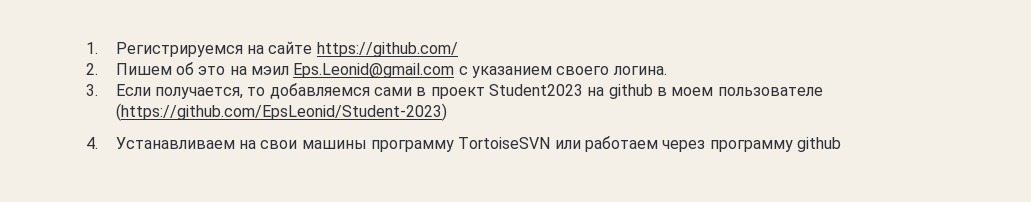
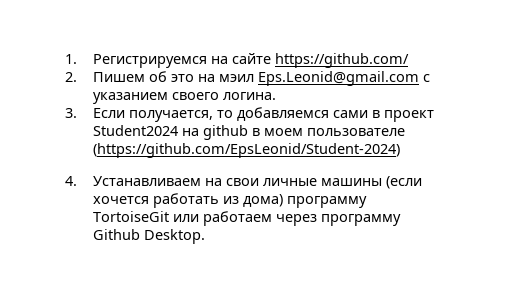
- 3. Если получается, то добавляемся сами в проект Student2023 на github в моем пользователе (https://github.com/EpsLeonid/Student-2023)
+ 3. Если получается, то добавляемся сами в проект Student2024 на github в моем пользователе (https://github.com/EpsLeonid/Student-2024)
- 4. Устанавливаем на свои машины программу TortoiseSVN или работаем через программу github
+ 4. Устанавливаем на свои личные машины (если хочется работать из дома) программу TortoiseGit или работаем через программу Github Desktop.

